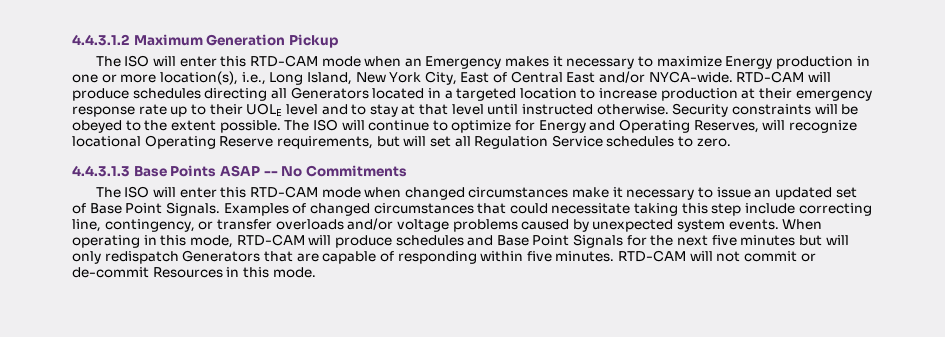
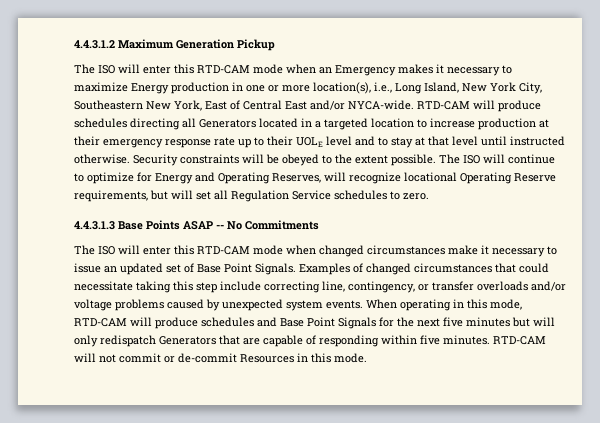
- The ISO will enter this RTD-CAM mode when an Emergency makes it necessary to maximize Energy production in one or more location(s), i.e., Long Island, New York City, East of Central East and/or NYCA-wide.
+ The ISO will enter this RTD-CAM mode when an Emergency makes it necessary to maximize Energy production in one or more location(s), i.e., Long Island, New York City, Southeastern New York, East of Central East and/or NYCA-wide.

